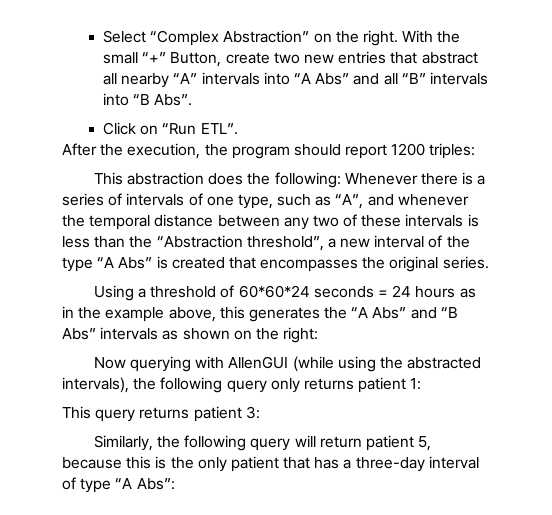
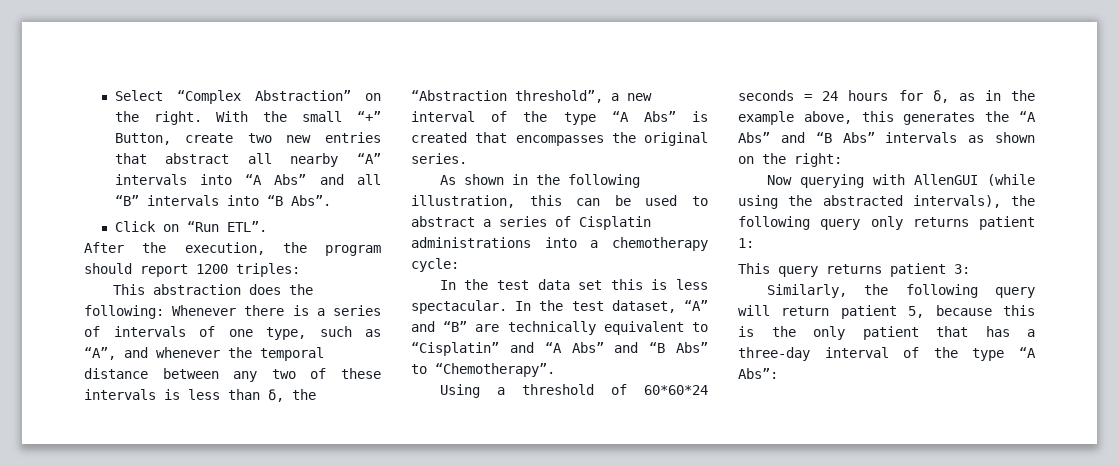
- This abstraction does the following: Whenever there is a series of intervals of one type, such as “A”, and whenever the temporal distance between any two of these intervals is less than the “Abstraction threshold”, a new interval of the type “A Abs” is created that encompasses the original series.
+ This abstraction does the following: Whenever there is a series of intervals of one type, such as “A”, and whenever the temporal distance between any two of these intervals is less than δ, the “Abstraction threshold”, a new interval of the type “A Abs” is created that encompasses the original series.
+ As shown in the following illustration, this can be used to abstract a series of Cisplatin administrations into a chemotherapy cycle:
+ In the test data set this is less spectacular. In the test dataset, “A” and “B” are technically equivalent to “Cisplatin” and “A Abs” and “B Abs” to “Chemotherapy”.
- Using a threshold of 60*60*24 seconds = 24 hours as in the example above, this generates the “A Abs” and “B Abs” intervals as shown on the right:
+ Using a threshold of 60*60*24 seconds = 24 hours for δ, as in the example above, this generates the “A Abs” and “B Abs” intervals as shown on the right:
- Similarly, the following query will return patient 5, because this is the only patient that has a three-day interval of type “A Abs”:
+ Similarly, the following query will return patient 5, because this is the only patient that has a three-day interval of the type “A Abs”:

